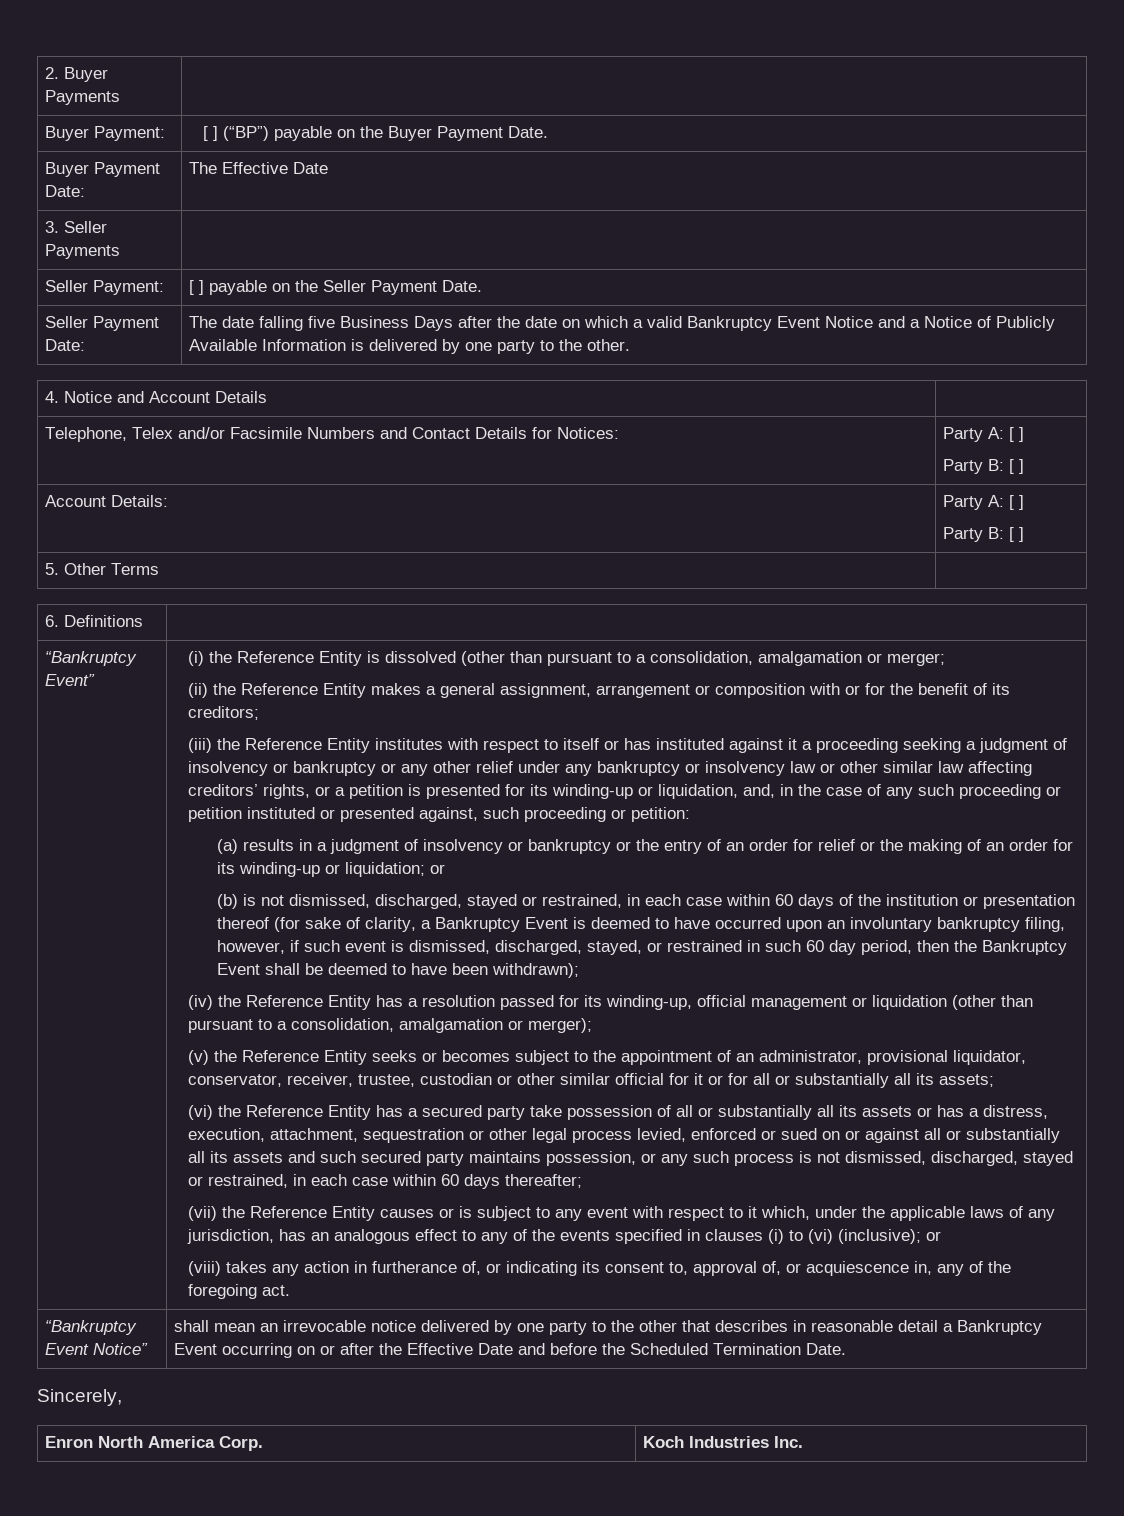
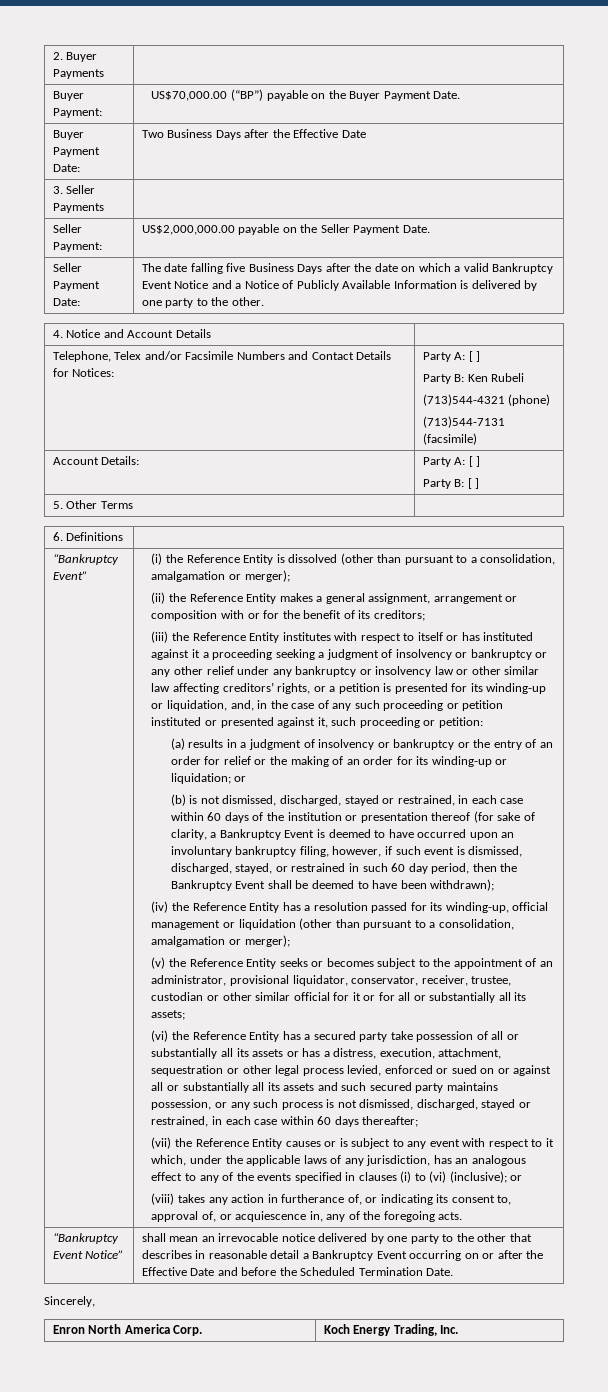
- Buyer Payment: | [ ] (“BP”) payable on the Buyer Payment Date.
+ Buyer Payment: | US$70,000.00 (“BP”) payable on the Buyer Payment Date.
- Buyer Payment Date: | The Effective Date
+ Buyer Payment Date: | Two Business Days after the Effective Date
- Seller Payment: | [ ] payable on the Seller Payment Date.
+ Seller Payment: | US$2,000,000.00 payable on the Seller Payment Date.
  Telephone, Telex and/or Facsimile Numbers and Contact Details for Notices: | Party A: [ ]
- Party B: [ ]
+ Party B: Ken Rubeli
+ (713)544-4321 (phone)
+ (713)544-7131 (facsimile)
- (i) the Reference Entity is dissolved (other than pursuant to a consolidation, amalgamation or merger;
+ (i) the Reference Entity is dissolved (other than pursuant to a consolidation, amalgamation or merger);
- (iii) the Reference Entity institutes with respect to itself or has instituted against it a proceeding seeking a judgment of insolvency or bankruptcy or any other relief under any bankruptcy or insolvency law or other similar law affecting creditors’ rights, or a petition is presented for its winding-up or liquidation, and, in the case of any such proceeding or petition instituted or presented against, such proceeding or petition:
+ (iii) the Reference Entity institutes with respect to itself or has instituted against it a proceeding seeking a judgment of insolvency or bankruptcy or any other relief under any bankruptcy or insolvency law or other similar law affecting creditors’ rights, or a petition is presented for its winding-up or liquidation, and, in the case of any such proceeding or petition instituted or presented against it, such proceeding or petition:
- (viii) takes any action in furtherance of, or indicating its consent to, approval of, or acquiescence in, any of the foregoing act.
+ (viii) takes any action in furtherance of, or indicating its consent to, approval of, or acquiescence in, any of the foregoing acts.
- Enron North America Corp. | Koch Industries Inc.
+ Enron North America Corp. | Koch Energy Trading, Inc.

